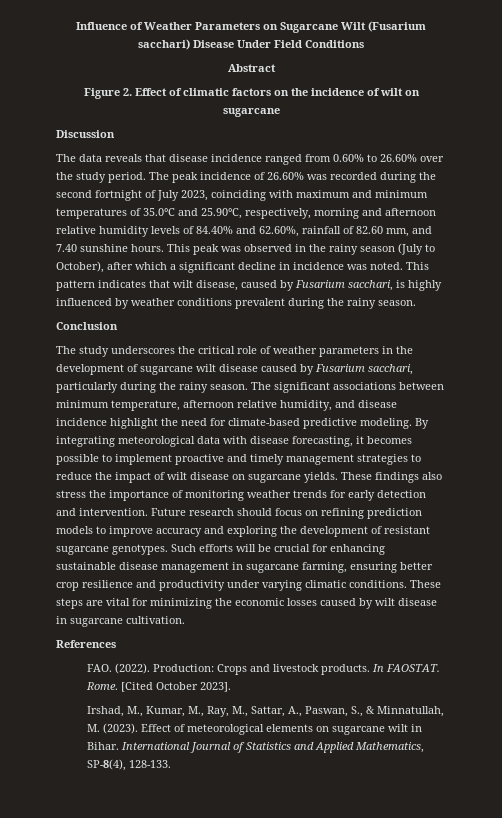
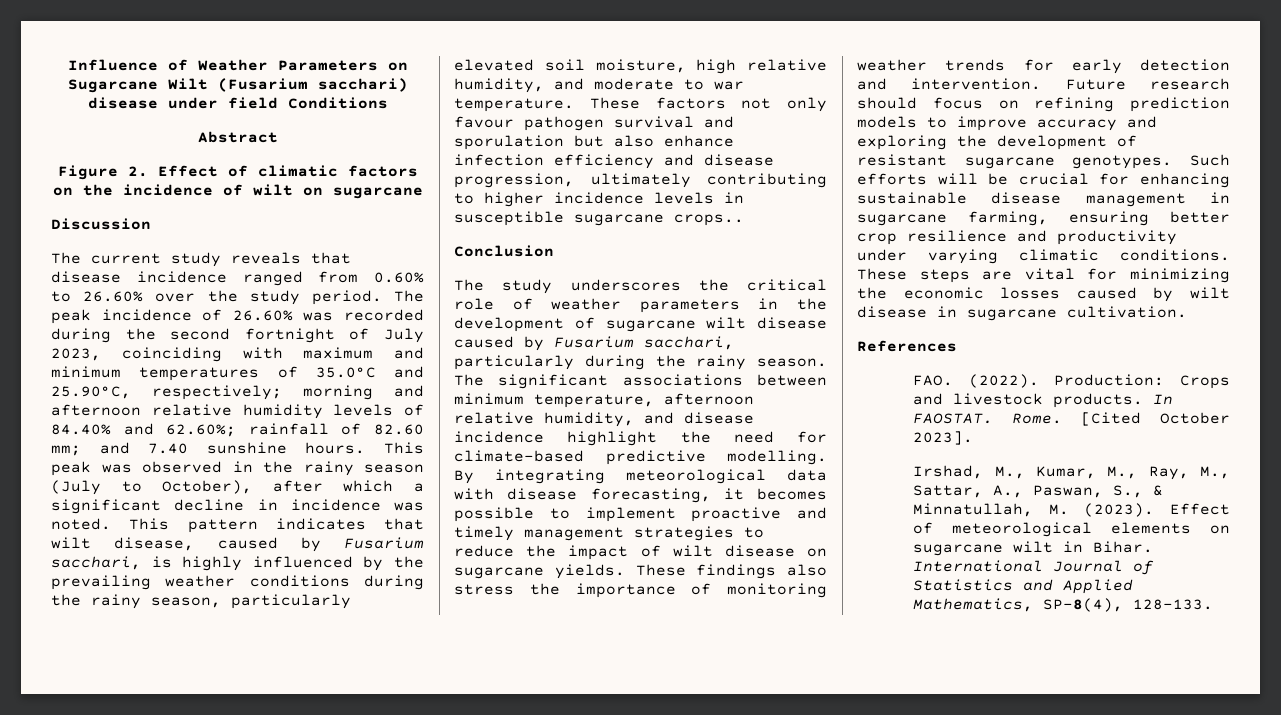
- Influence of Weather Parameters on Sugarcane Wilt (Fusarium sacchari) Disease Under Field Conditions
+ Influence of Weather Parameters on Sugarcane Wilt (Fusarium sacchari) disease under field Conditions
- The data reveals that disease incidence ranged from 0.60% to 26.60% over the study period.
+ The current study reveals that disease incidence ranged from 0.60% to 26.60% over the study period.
- The peak incidence of 26.60% was recorded during the second fortnight of July 2023, coinciding with maximum and minimum temperatures of 35.0°C and 25.90°C, respectively, morning and afternoon relative humidity levels of 84.40% and 62.60%, rainfall of 82.60 mm, and 7.40 sunshine hours.
+ The peak incidence of 26.60% was recorded during the second fortnight of July 2023, coinciding with maximum and minimum temperatures of 35.0°C and 25.90°C, respectively; morning and afternoon relative humidity levels of 84.40% and 62.60%; rainfall of 82.60 mm; and 7.40 sunshine hours.
- This pattern indicates that wilt disease, caused by Fusarium sacchari, is highly influenced by weather conditions prevalent during the rainy season.
+ This pattern indicates that wilt disease, caused by Fusarium sacchari, is highly influenced by the prevailing weather conditions during the rainy season, particularly elevated soil moisture, high relative humidity, and moderate to war temperature. These factors not only favour pathogen survival and sporulation but also enhance infection efficiency and disease progression, ultimately contributing to higher incidence levels in susceptible sugarcane crops..
- The significant associations between minimum temperature, afternoon relative humidity, and disease incidence highlight the need for climate-based predictive modeling.
+ The significant associations between minimum temperature, afternoon relative humidity, and disease incidence highlight the need for climate-based predictive modelling.

